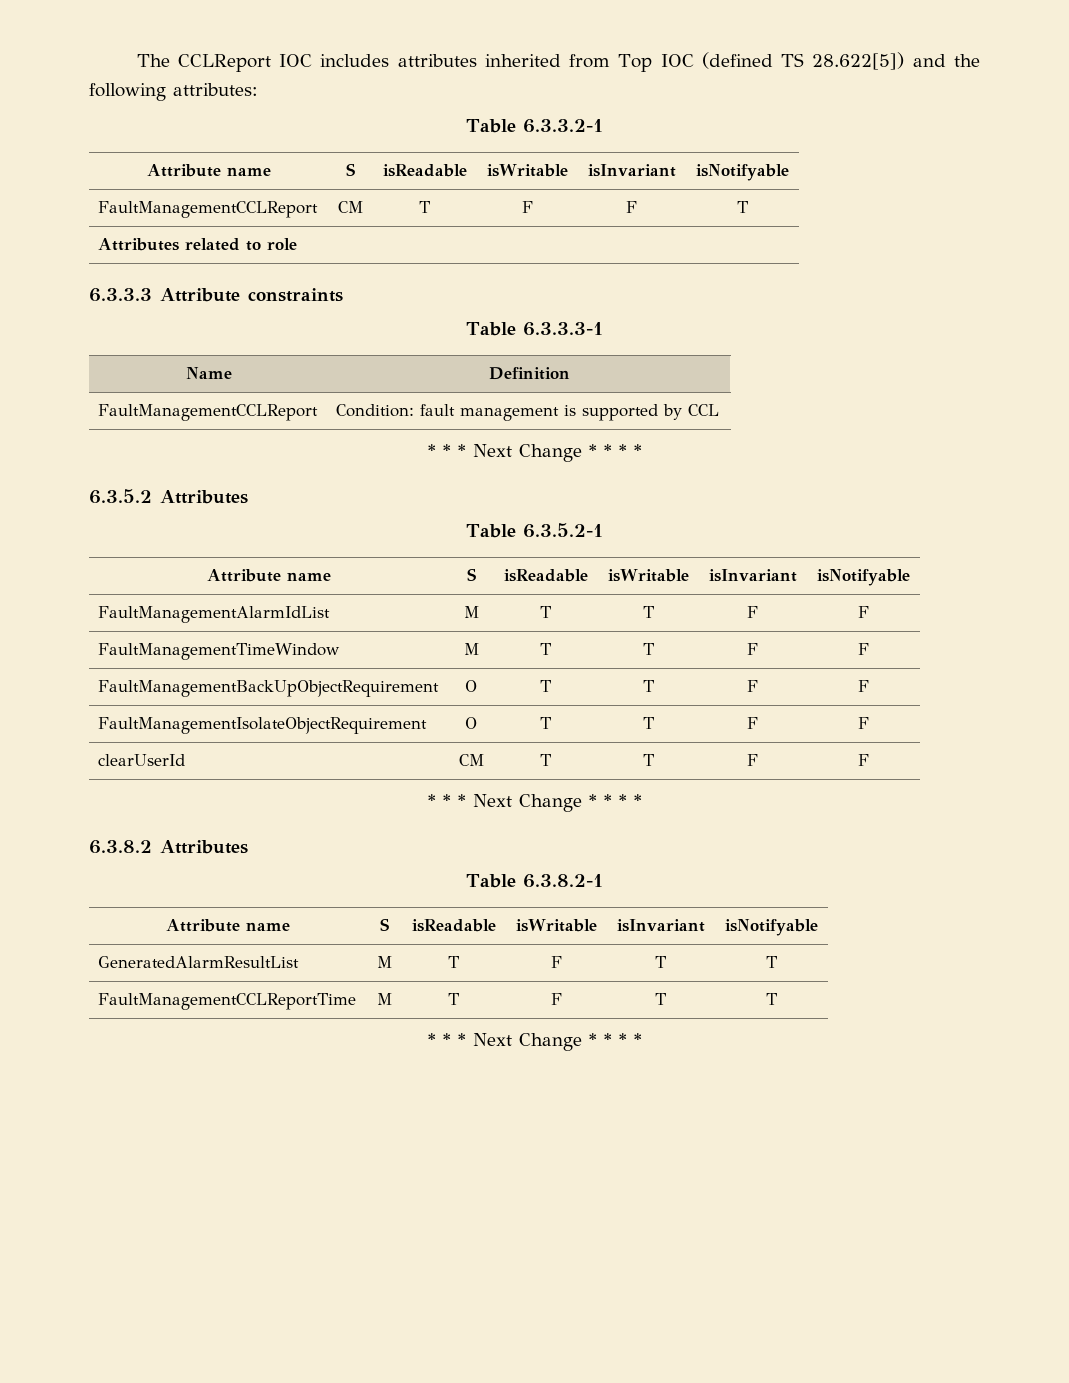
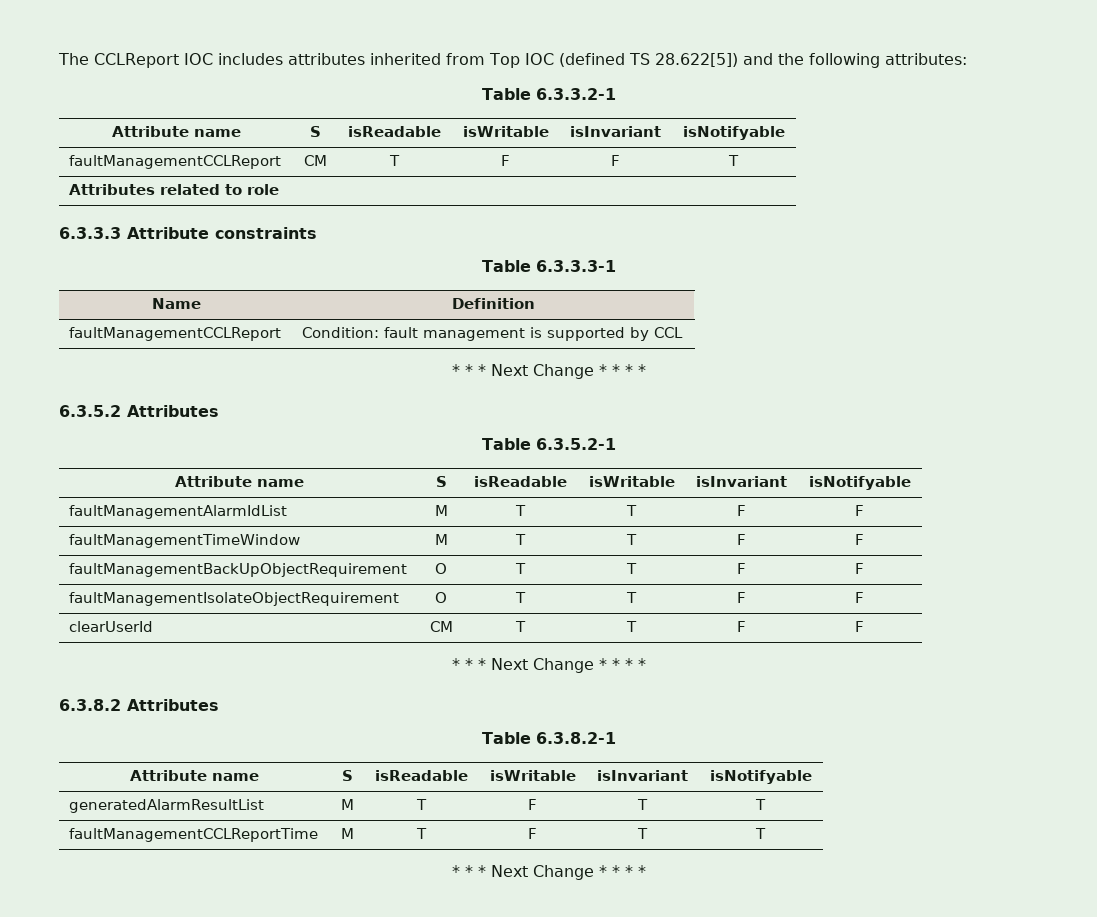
- FaultManagementCCLReport | CM | T | F | F | T
+ faultManagementCCLReport | CM | T | F | F | T
- FaultManagementCCLReport | Condition: fault management is supported by CCL
+ faultManagementCCLReport | Condition: fault management is supported by CCL
- FaultManagementAlarmIdList | M | T | T | F | F
- FaultManagementTimeWindow | M | T | T | F | F
- FaultManagementBackUpObjectRequirement | O | T | T | F | F
- FaultManagementIsolateObjectRequirement | O | T | T | F | F
+ faultManagementAlarmIdList | M | T | T | F | F
+ faultManagementTimeWindow | M | T | T | F | F
+ faultManagementBackUpObjectRequirement | O | T | T | F | F
+ faultManagementIsolateObjectRequirement | O | T | T | F | F
- GeneratedAlarmResultList | M | T | F | T | T
- FaultManagementCCLReportTime | M | T | F | T | T
+ generatedAlarmResultList | M | T | F | T | T
+ faultManagementCCLReportTime | M | T | F | T | T

